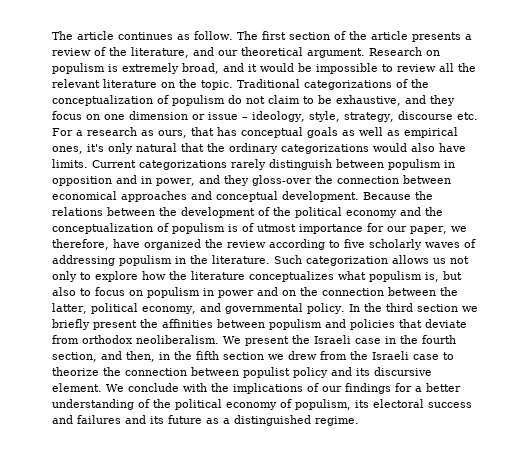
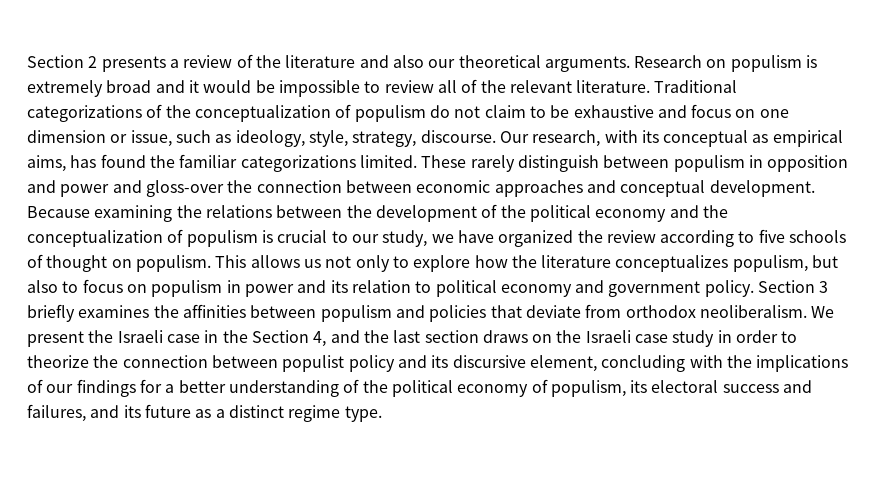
- The article continues as follow. The first section of the article presents a review of the literature, and our theoretical argument.
+ Section 2 presents a review of the literature and also our theoretical arguments.
- Research on populism is extremely broad, and it would be impossible to review all the relevant literature on the topic.
+ Research on populism is extremely broad and it would be impossible to review all of the relevant literature.
- Traditional categorizations of the conceptualization of populism do not claim to be exhaustive, and they focus on one dimension or issue – ideology, style, strategy, discourse etc. For a research as ours, that has conceptual goals as well as empirical ones, it's only natural that the ordinary categorizations would also have limits. Current categorizations rarely distinguish between populism in opposition and in power, and they gloss-over the connection between economical approaches and conceptual development.
+ Traditional categorizations of the conceptualization of populism do not claim to be exhaustive and focus on one dimension or issue, such as ideology, style, strategy, discourse. Our research, with its conceptual as empirical aims, has found the familiar categorizations limited. These rarely distinguish between populism in opposition and power and gloss-over the connection between economic approaches and conceptual development.
- Because the relations between the development of the political economy and the conceptualization of populism is of utmost importance for our paper, we therefore, have organized the review according to five scholarly waves of addressing populism in the literature. Such categorization allows us not only to explore how the literature conceptualizes what populism is, but also to focus on populism in power and on the connection between the latter, political economy, and governmental policy. In the third section we briefly present the affinities between populism and policies that deviate from orthodox neoliberalism.
+ Because examining the relations between the development of the political economy and the conceptualization of populism is crucial to our study, we have organized the review according to five schools of thought on populism. This allows us not only to explore how the literature conceptualizes populism, but also to focus on populism in power and its relation to political economy and government policy. Section 3 briefly examines the affinities between populism and policies that deviate from orthodox neoliberalism.
- We present the Israeli case in the fourth section, and then, in the fifth section we drew from the Israeli case to theorize the connection between populist policy and its discursive element. We conclude with the implications of our findings for a better understanding of the political economy of populism, its electoral success and failures and its future as a distinguished regime.
+ We present the Israeli case in the Section 4, and the last section draws on the Israeli case study in order to theorize the connection between populist policy and its discursive element, concluding with the implications of our findings for a better understanding of the political economy of populism, its electoral success and failures, and its future as a distinct regime type.

